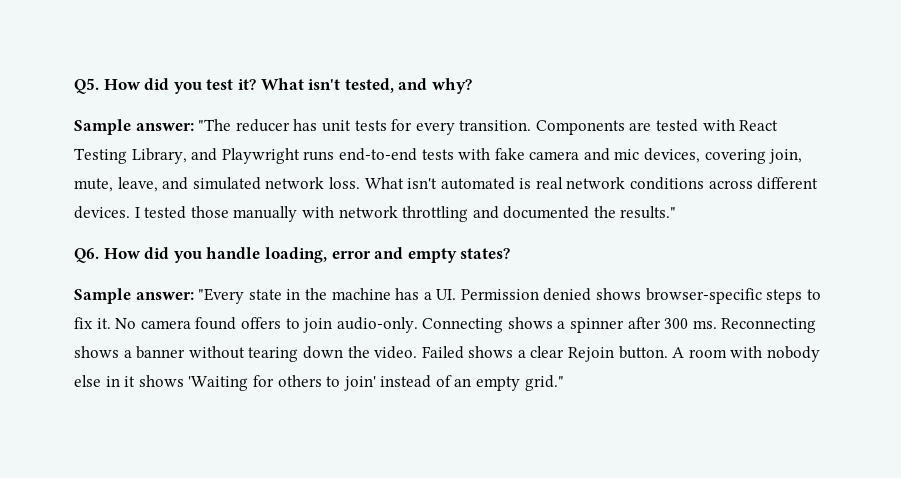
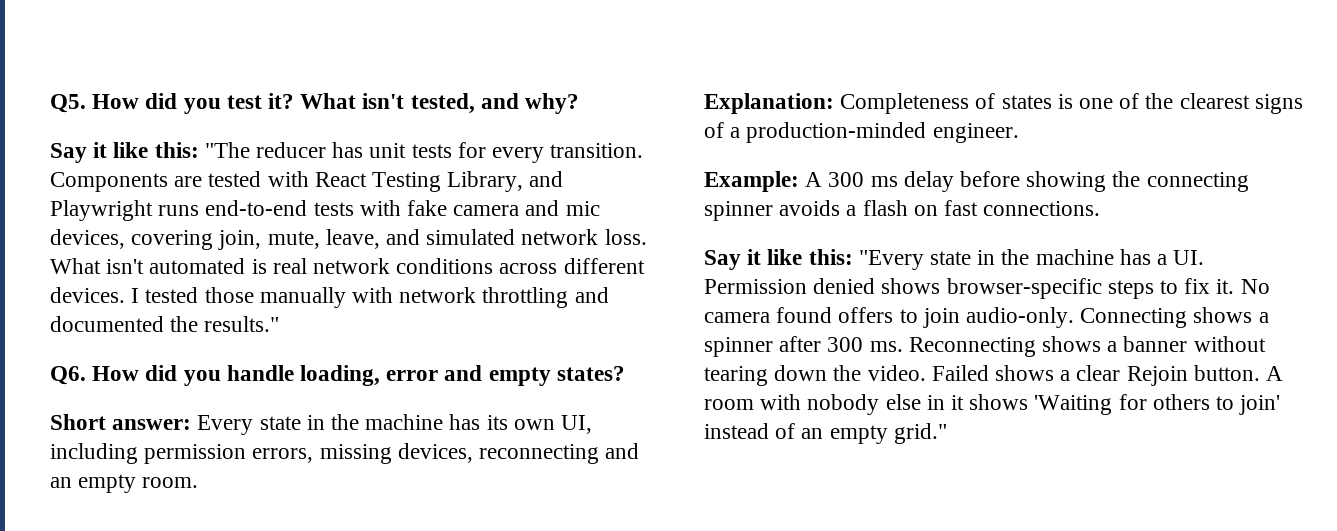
- Sample answer: "The reducer has unit tests for every transition.
+ Say it like this: "The reducer has unit tests for every transition.
- Sample answer: "Every state in the machine has a UI. Permission denied shows browser-specific steps to fix it.
+ Short answer: Every state in the machine has its own UI, including permission errors, missing devices, reconnecting and an empty room.
+ Explanation: Completeness of states is one of the clearest signs of a production-minded engineer.
+ Example: A 300 ms delay before showing the connecting spinner avoids a flash on fast connections.
+ Say it like this: "Every state in the machine has a UI. Permission denied shows browser-specific steps to fix it.

